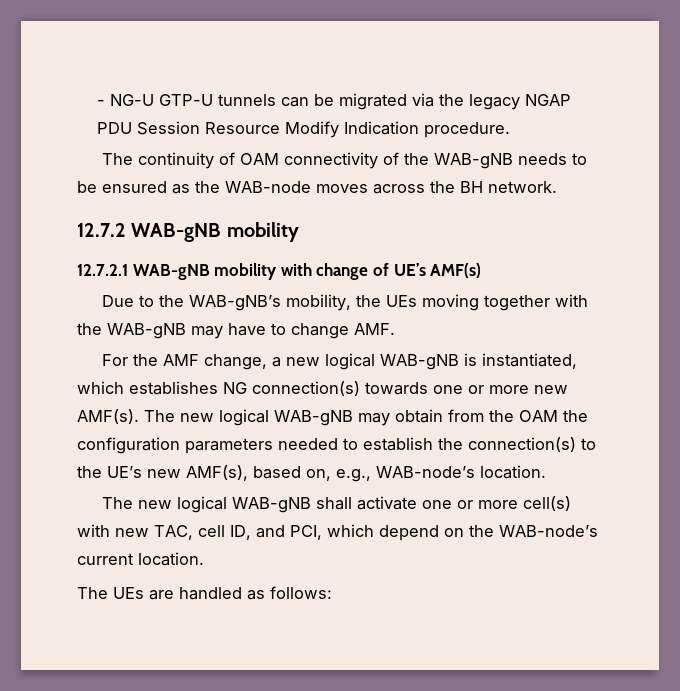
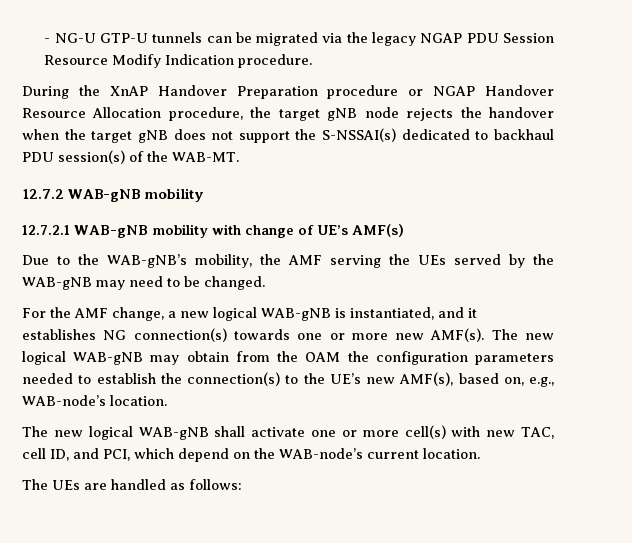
- The continuity of OAM connectivity of the WAB-gNB needs to be ensured as the WAB-node moves across the BH network.
+ During the XnAP Handover Preparation procedure or NGAP Handover Resource Allocation procedure, the target gNB node rejects the handover when the target gNB does not support the S-NSSAI(s) dedicated to backhaul PDU session(s) of the WAB-MT.
- Due to the WAB-gNB’s mobility, the UEs moving together with the WAB-gNB may have to change AMF.
+ Due to the WAB-gNB’s mobility, the AMF serving the UEs served by the WAB-gNB may need to be changed.
- For the AMF change, a new logical WAB-gNB is instantiated, which establishes NG connection(s) towards one or more new AMF(s).
+ For the AMF change, a new logical WAB-gNB is instantiated, and it establishes NG connection(s) towards one or more new AMF(s).

